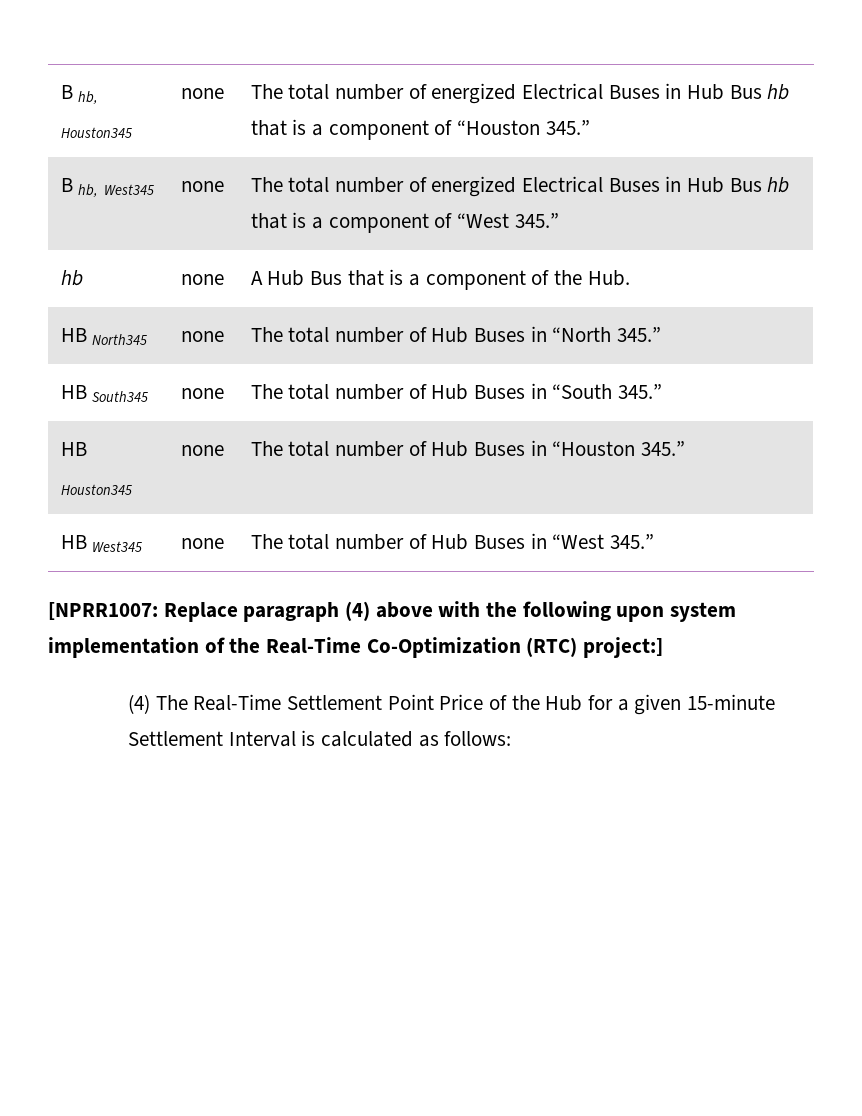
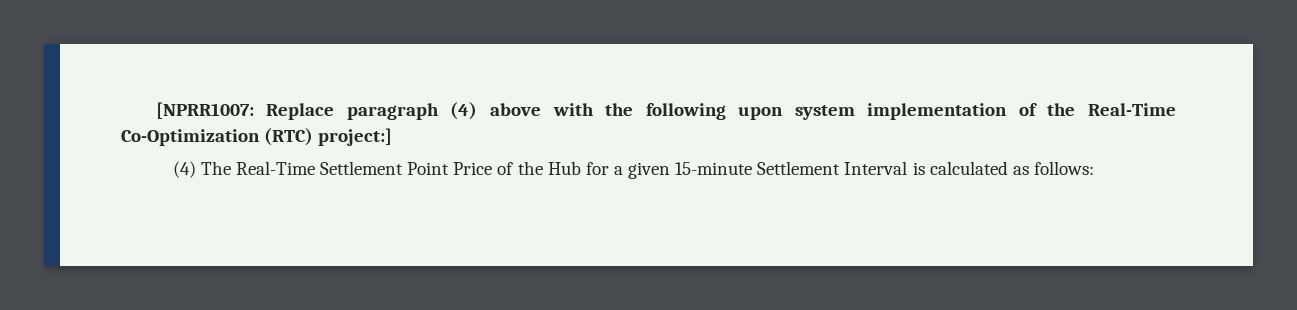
- B hb, Houston345 | none | The total number of energized Electrical Buses in Hub Bus hb that is a component of “Houston 345.”
- B hb, West345 | none | The total number of energized Electrical Buses in Hub Bus hb that is a component of “West 345.”
- hb | none | A Hub Bus that is a component of the Hub.
- HB North345 | none | The total number of Hub Buses in “North 345.”
- HB South345 | none | The total number of Hub Buses in “South 345.”
- HB Houston345 | none | The total number of Hub Buses in “Houston 345.”
- HB West345 | none | The total number of Hub Buses in “West 345.”

